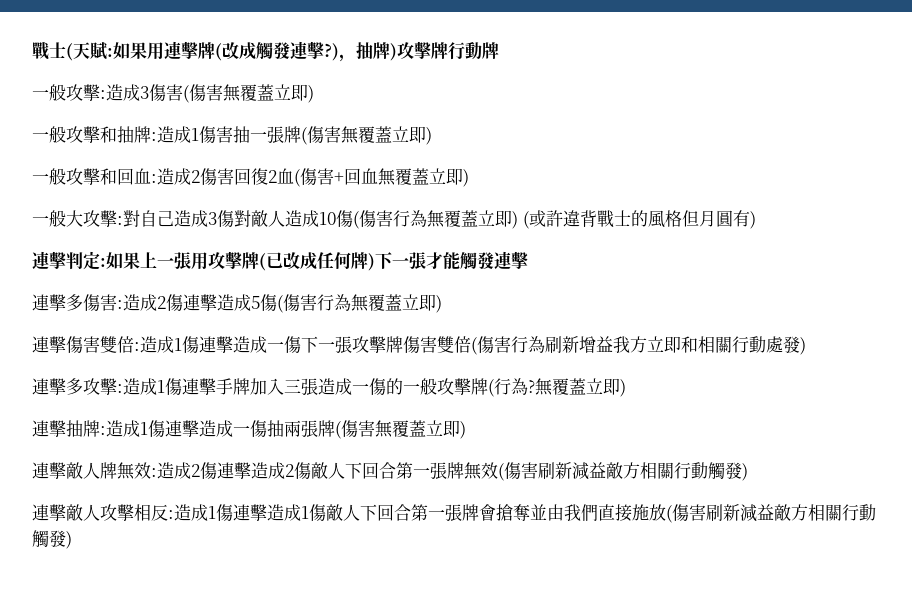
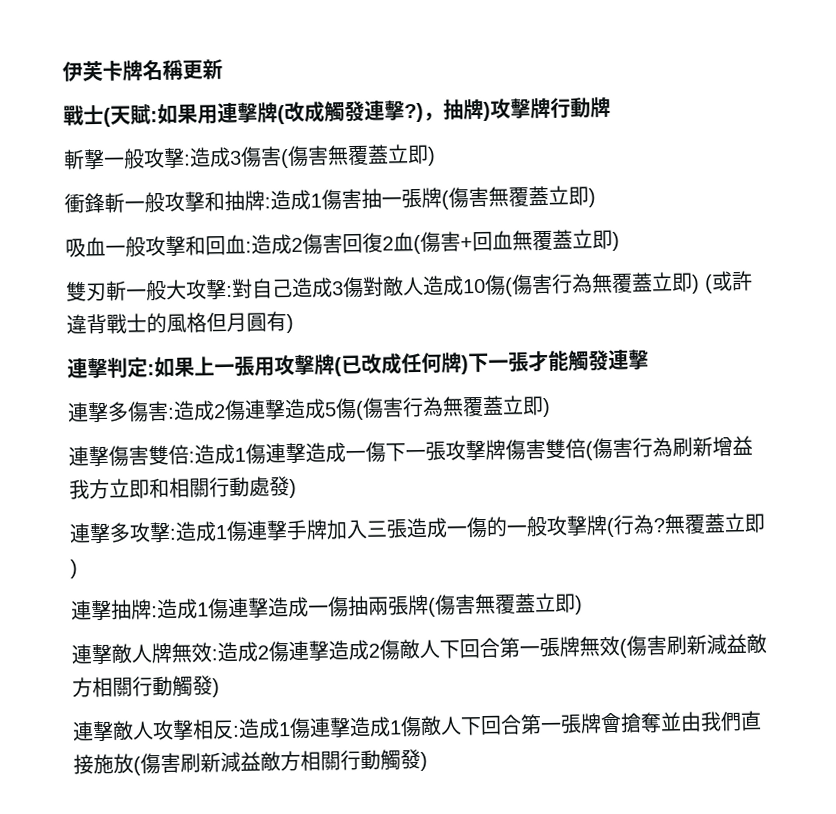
+ 伊芙卡牌名稱更新
- 一般攻擊:造成3傷害(傷害無覆蓋立即)
+ 斬擊一般攻擊:造成3傷害(傷害無覆蓋立即)
- 一般攻擊和抽牌:造成1傷害抽一張牌(傷害無覆蓋立即)
+ 衝鋒斬一般攻擊和抽牌:造成1傷害抽一張牌(傷害無覆蓋立即)
- 一般攻擊和回血:造成2傷害回復2血(傷害+回血無覆蓋立即)
+ 吸血一般攻擊和回血:造成2傷害回復2血(傷害+回血無覆蓋立即)
- 一般大攻擊:對自己造成3傷對敵人造成10傷(傷害行為無覆蓋立即) (或許違背戰士的風格但月圓有)
+ 雙刃斬一般大攻擊:對自己造成3傷對敵人造成10傷(傷害行為無覆蓋立即) (或許違背戰士的風格但月圓有)

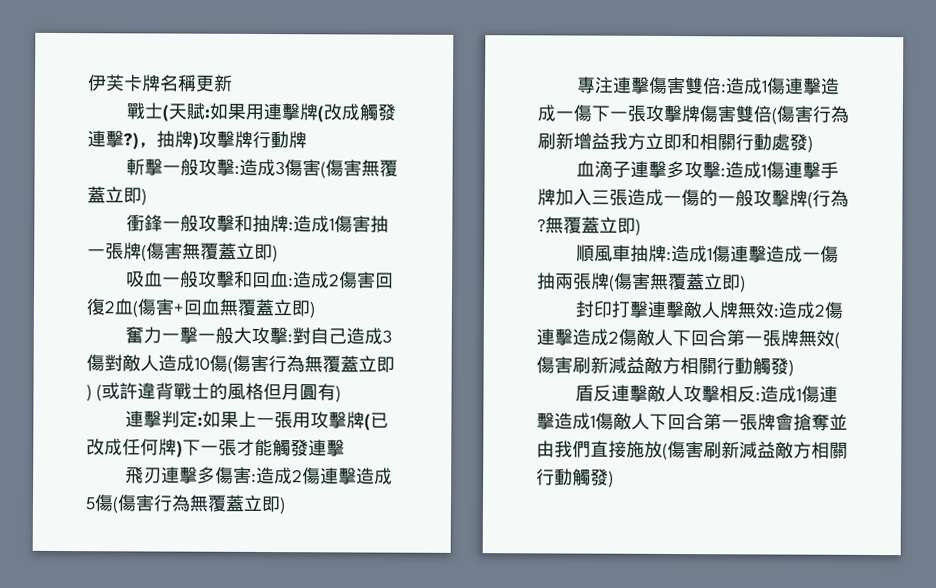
- 衝鋒斬一般攻擊和抽牌:造成1傷害抽一張牌(傷害無覆蓋立即)
+ 衝鋒一般攻擊和抽牌:造成1傷害抽一張牌(傷害無覆蓋立即)
- 雙刃斬一般大攻擊:對自己造成3傷對敵人造成10傷(傷害行為無覆蓋立即) (或許違背戰士的風格但月圓有)
+ 奮力一擊一般大攻擊:對自己造成3傷對敵人造成10傷(傷害行為無覆蓋立即) (或許違背戰士的風格但月圓有)
- 連擊多傷害:造成2傷連擊造成5傷(傷害行為無覆蓋立即)
+ 飛刃連擊多傷害:造成2傷連擊造成5傷(傷害行為無覆蓋立即)
- 連擊傷害雙倍:造成1傷連擊造成一傷下一張攻擊牌傷害雙倍(傷害行為刷新增益我方立即和相關行動處發)
+ 專注連擊傷害雙倍:造成1傷連擊造成一傷下一張攻擊牌傷害雙倍(傷害行為刷新增益我方立即和相關行動處發)
- 連擊多攻擊:造成1傷連擊手牌加入三張造成一傷的一般攻擊牌(行為?
+ 血滴子連擊多攻擊:造成1傷連擊手牌加入三張造成一傷的一般攻擊牌(行為?
- 連擊抽牌:造成1傷連擊造成一傷抽兩張牌(傷害無覆蓋立即)
+ 順風車抽牌:造成1傷連擊造成一傷抽兩張牌(傷害無覆蓋立即)
- 連擊敵人牌無效:造成2傷連擊造成2傷敵人下回合第一張牌無效(傷害刷新減益敵方相關行動觸發)
+ 封印打擊連擊敵人牌無效:造成2傷連擊造成2傷敵人下回合第一張牌無效(傷害刷新減益敵方相關行動觸發)
- 連擊敵人攻擊相反:造成1傷連擊造成1傷敵人下回合第一張牌會搶奪並由我們直接施放(傷害刷新減益敵方相關行動觸發)
+ 盾反連擊敵人攻擊相反:造成1傷連擊造成1傷敵人下回合第一張牌會搶奪並由我們直接施放(傷害刷新減益敵方相關行動觸發)

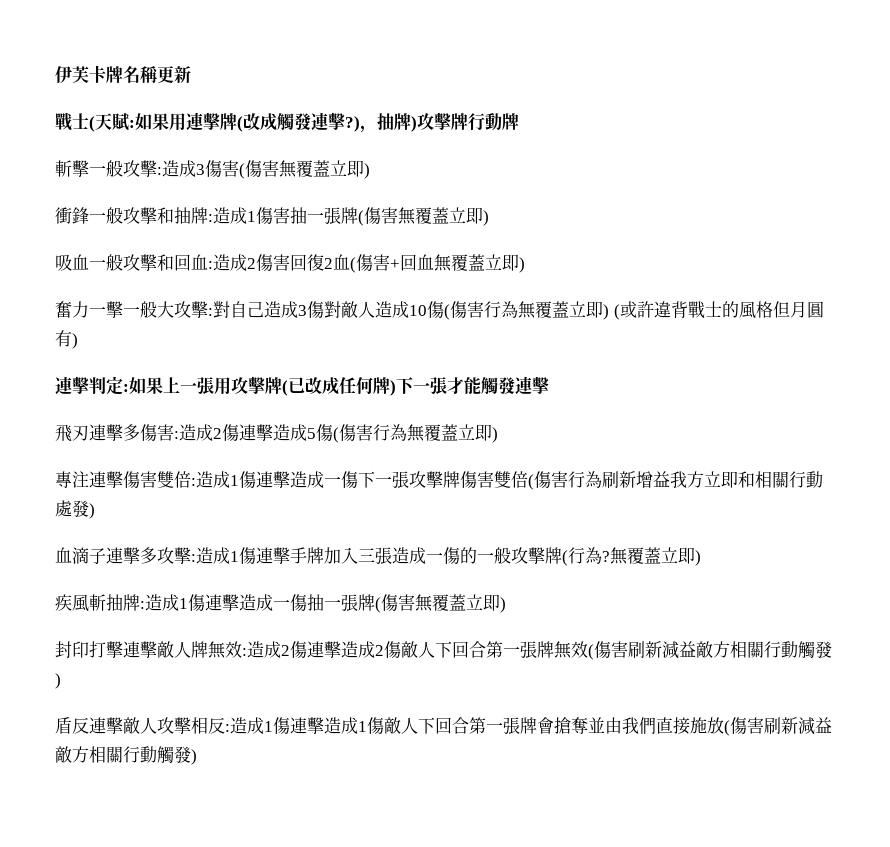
- 順風車抽牌:造成1傷連擊造成一傷抽兩張牌(傷害無覆蓋立即)
+ 疾風斬抽牌:造成1傷連擊造成一傷抽一張牌(傷害無覆蓋立即)

